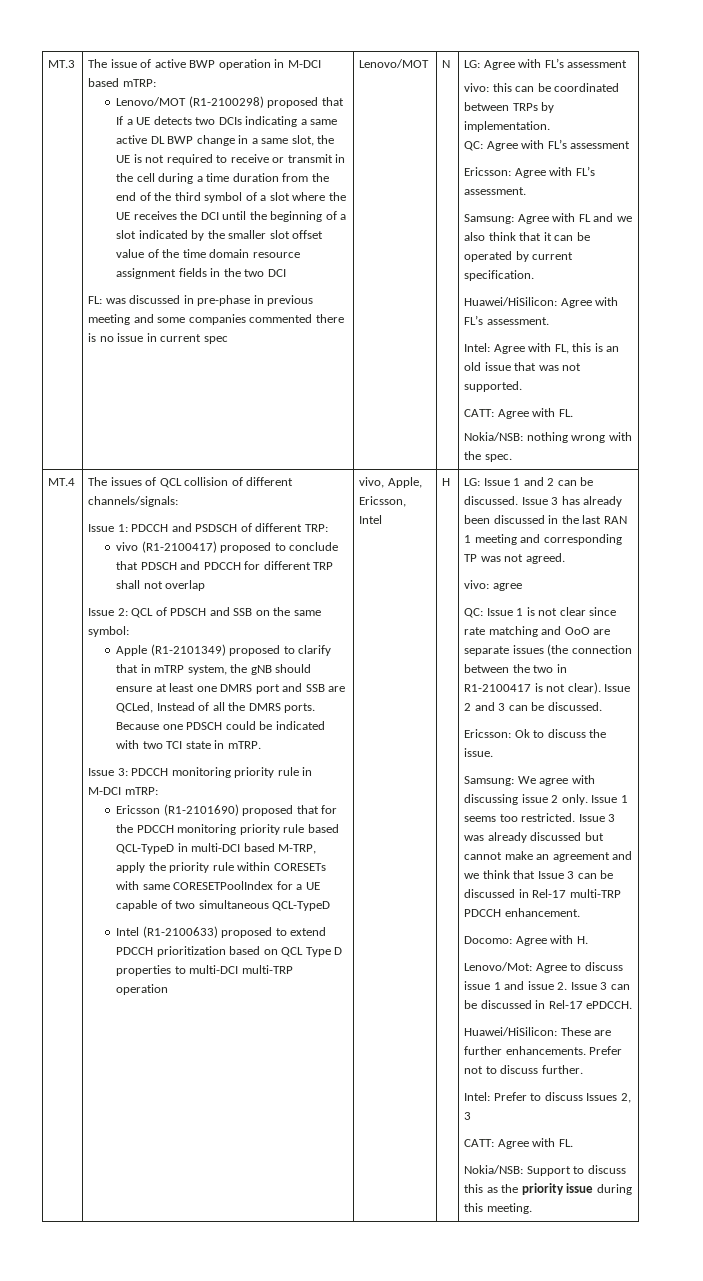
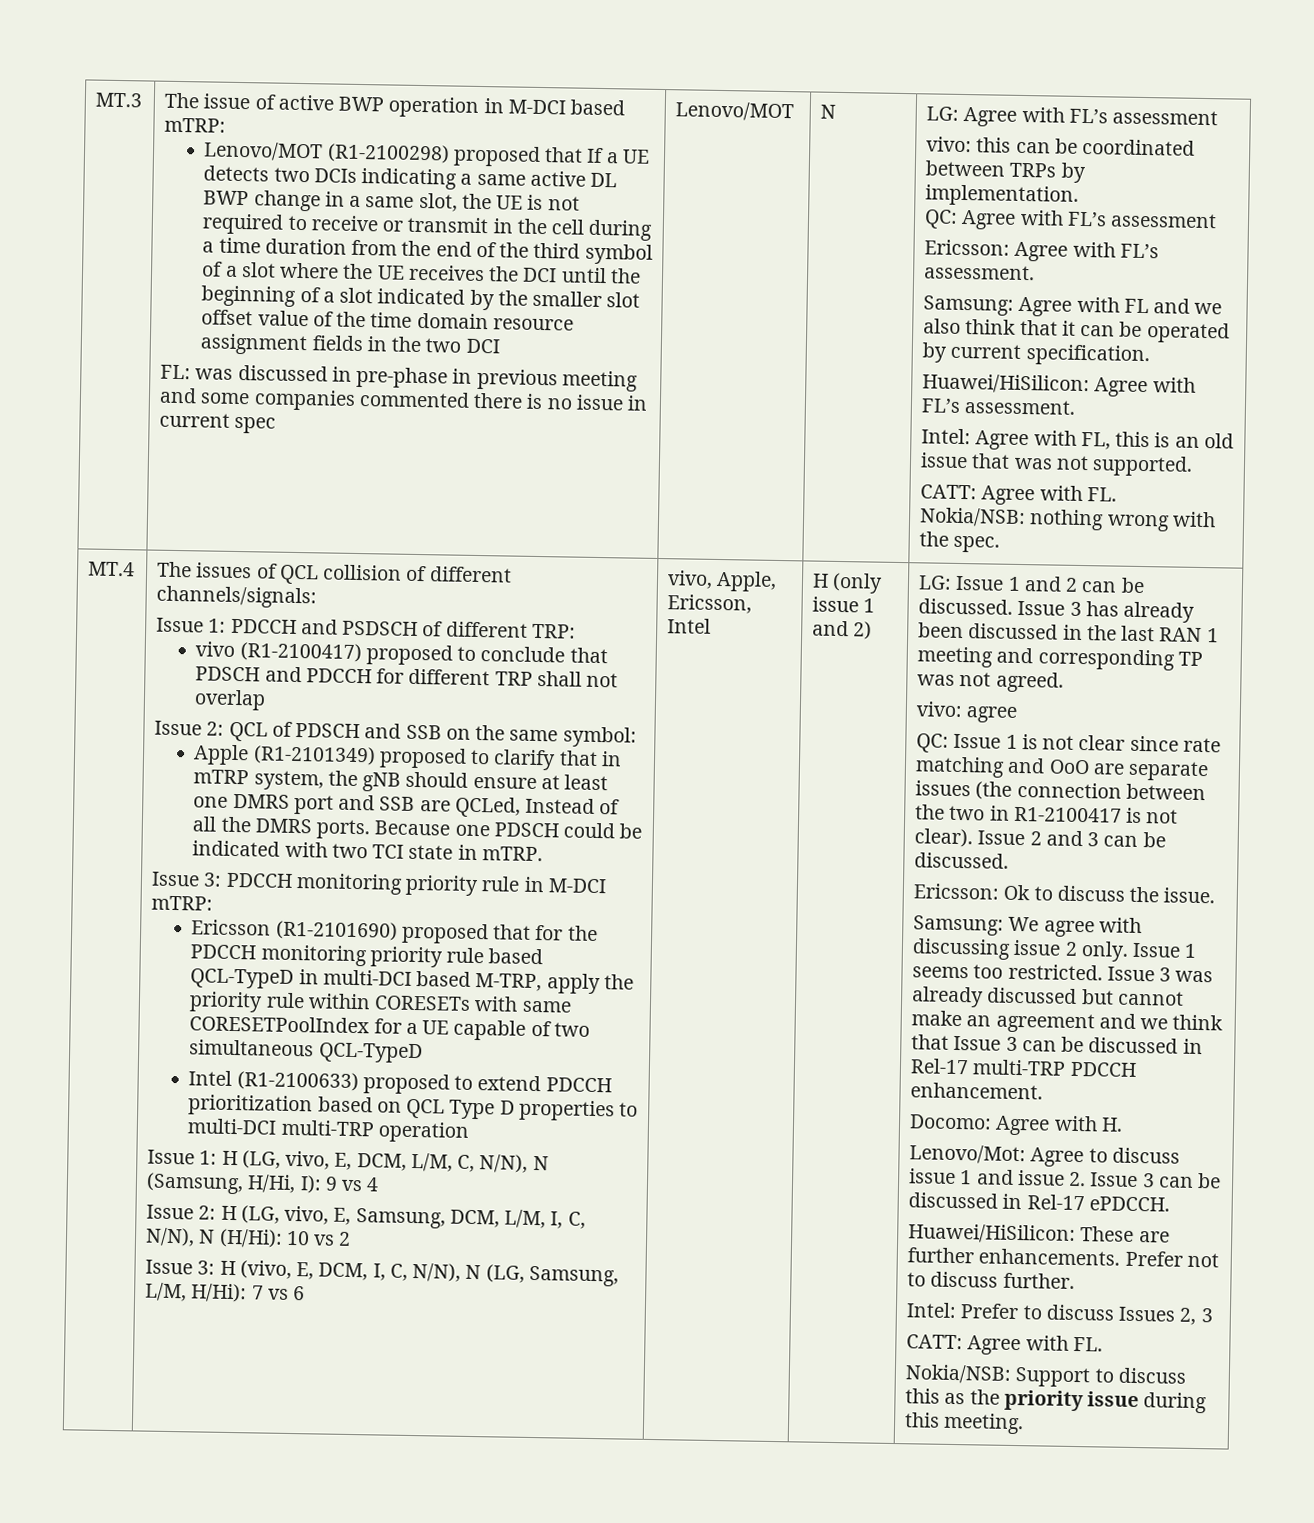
+ Issue 1: H (LG, vivo, E, DCM, L/M, C, N/N), N (Samsung, H/Hi, I): 9 vs 4
+ Issue 2: H (LG, vivo, E, Samsung, DCM, L/M, I, C, N/N), N (H/Hi): 10 vs 2
+ Issue 3: H (vivo, E, DCM, I, C, N/N), N (LG, Samsung, L/M, H/Hi): 7 vs 6
- H
+ H (only issue 1 and 2)

